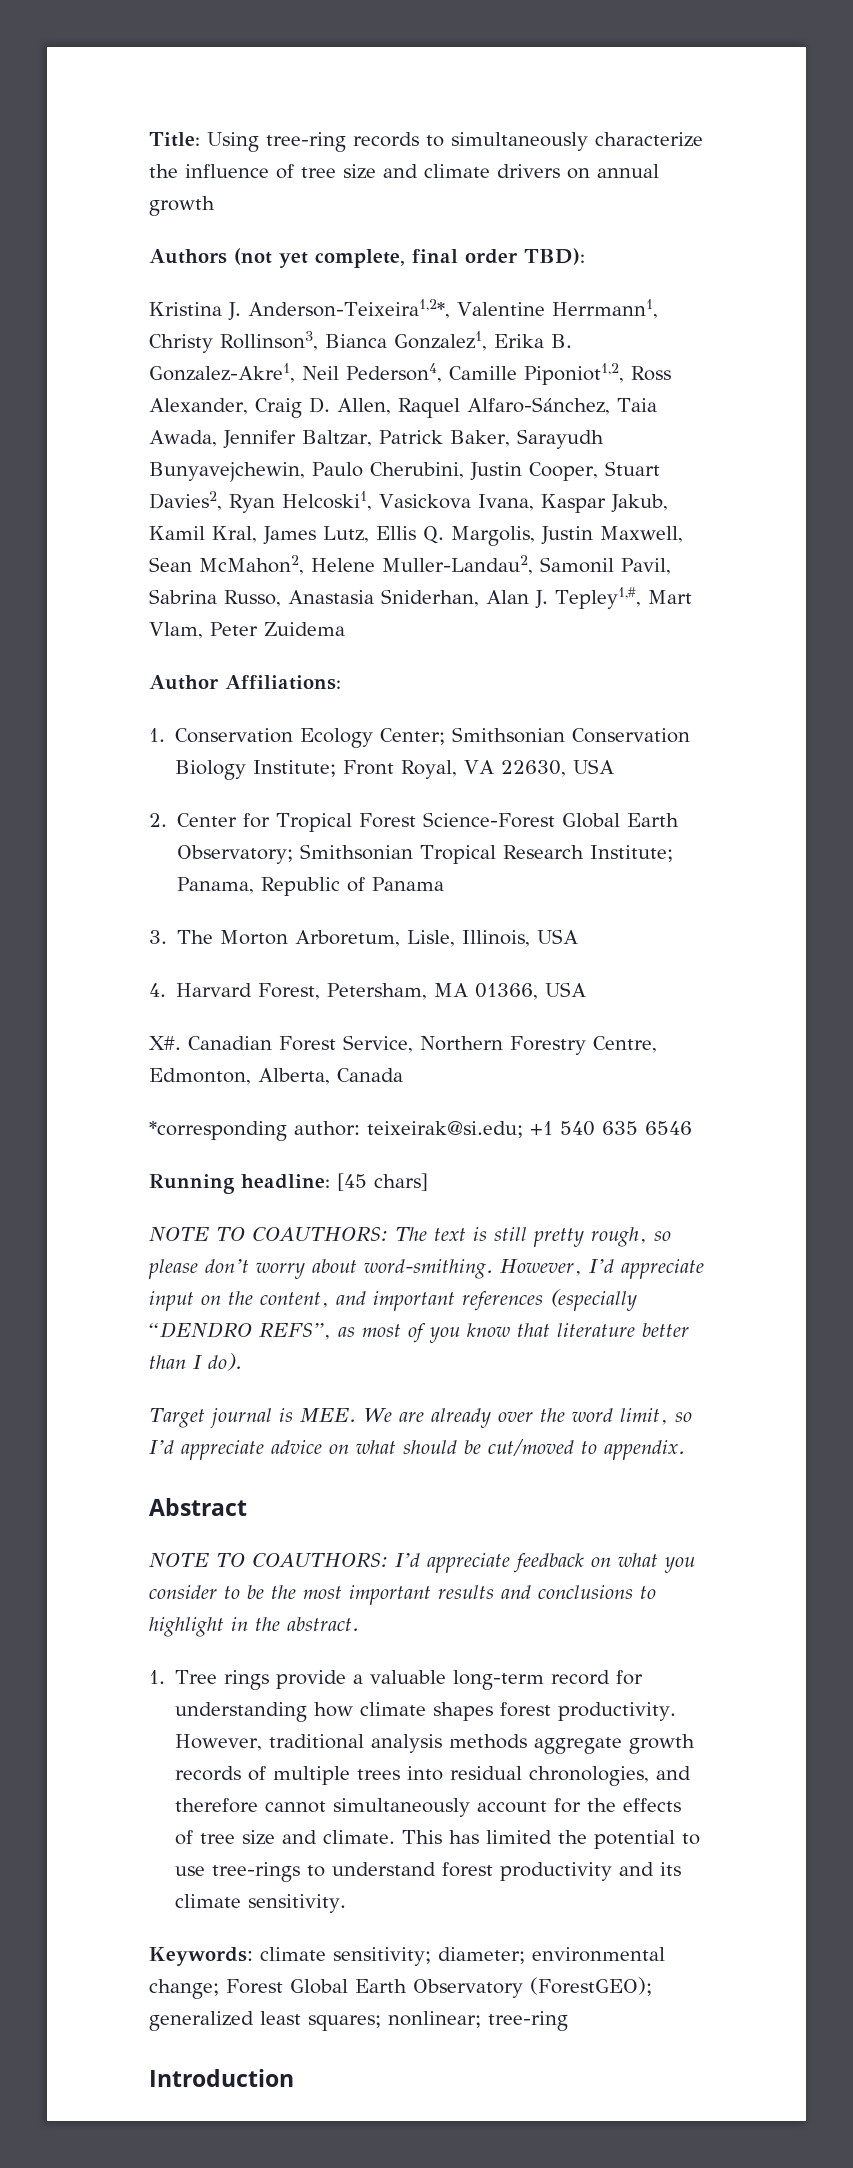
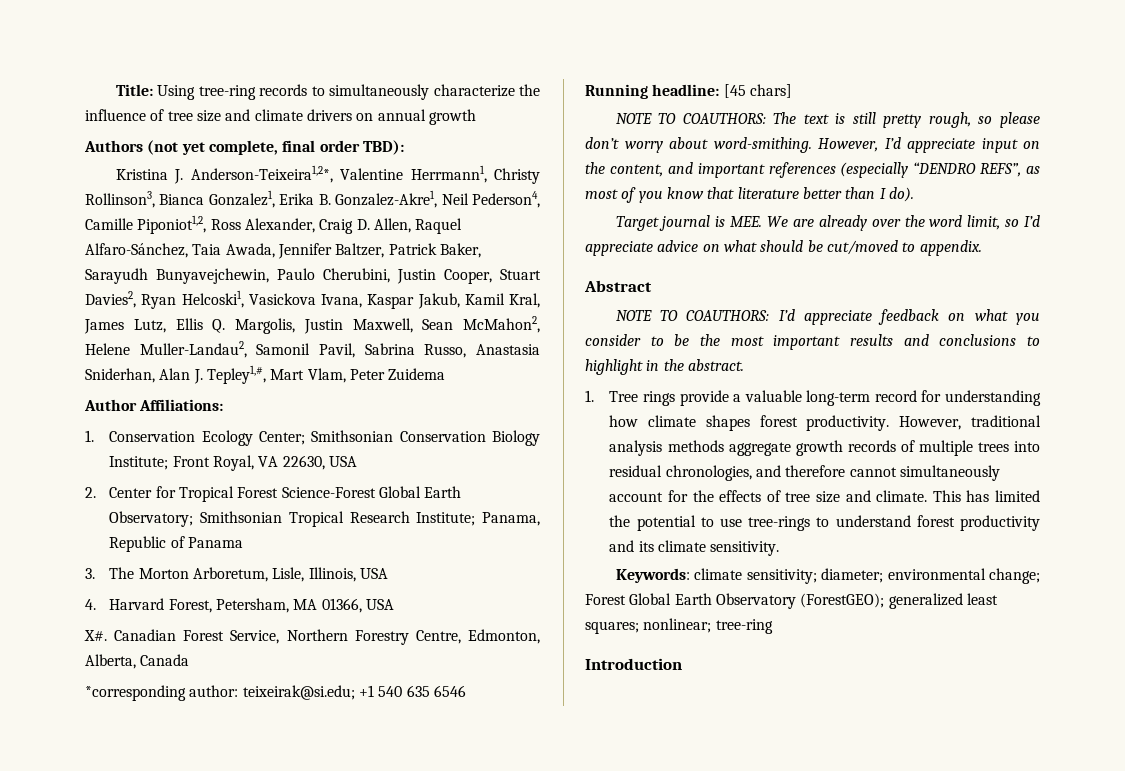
- Kristina J. Anderson-Teixeira1,2*, Valentine Herrmann1, Christy Rollinson3, Bianca Gonzalez1, Erika B. Gonzalez-Akre1, Neil Pederson4, Camille Piponiot1,2, Ross Alexander, Craig D. Allen, Raquel Alfaro-Sánchez, Taia Awada, Jennifer Baltzar, Patrick Baker, Sarayudh Bunyavejchewin, Paulo Cherubini, Justin Cooper, Stuart Davies2, Ryan Helcoski1, Vasickova Ivana, Kaspar Jakub, Kamil Kral, James Lutz, Ellis Q. Margolis, Justin Maxwell, Sean McMahon2, Helene Muller-Landau2, Samonil Pavil, Sabrina Russo, Anastasia Sniderhan, Alan J. Tepley1,#, Mart Vlam, Peter Zuidema
+ Kristina J. Anderson-Teixeira1,2*, Valentine Herrmann1, Christy Rollinson3, Bianca Gonzalez1, Erika B. Gonzalez-Akre1, Neil Pederson4, Camille Piponiot1,2, Ross Alexander, Craig D. Allen, Raquel Alfaro-Sánchez, Taia Awada, Jennifer Baltzer, Patrick Baker, Sarayudh Bunyavejchewin, Paulo Cherubini, Justin Cooper, Stuart Davies2, Ryan Helcoski1, Vasickova Ivana, Kaspar Jakub, Kamil Kral, James Lutz, Ellis Q. Margolis, Justin Maxwell, Sean McMahon2, Helene Muller-Landau2, Samonil Pavil, Sabrina Russo, Anastasia Sniderhan, Alan J. Tepley1,#, Mart Vlam, Peter Zuidema

